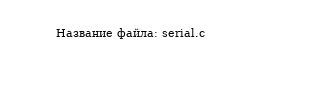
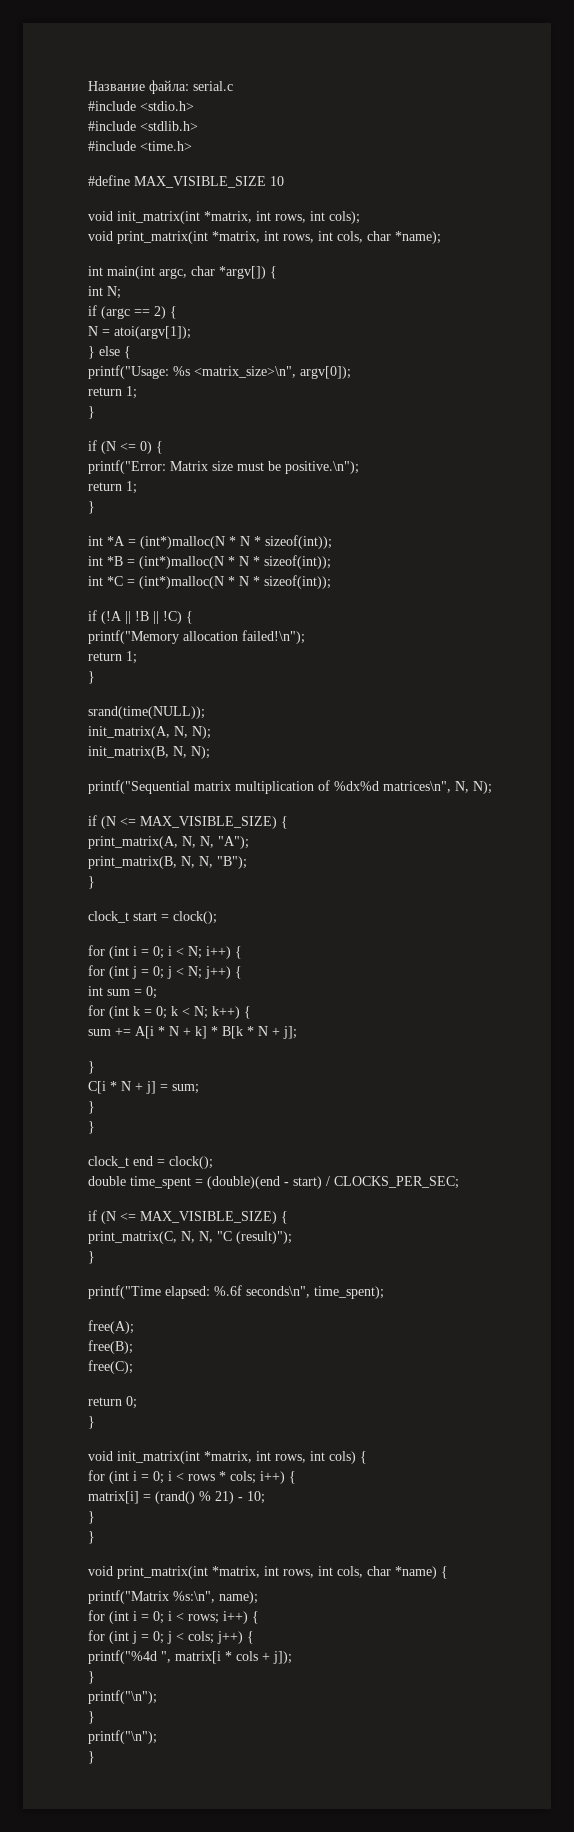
+ #include <stdio.h>
+ #include <stdlib.h>
+ #include <time.h>
+ #define MAX_VISIBLE_SIZE 10
+ void init_matrix(int *matrix, int rows, int cols);
+ void print_matrix(int *matrix, int rows, int cols, char *name);
+ int main(int argc, char *argv[]) {
+ int N;
+ if (argc == 2) {
+ N = atoi(argv[1]);
+ } else {
+ printf("Usage: %s <matrix_size>\n", argv[0]);
+ return 1;
+ }
+ if (N <= 0) {
+ printf("Error: Matrix size must be positive.\n");
+ return 1;
+ }
+ int *A = (int*)malloc(N * N * sizeof(int));
+ int *B = (int*)malloc(N * N * sizeof(int));
+ int *C = (int*)malloc(N * N * sizeof(int));
+ if (!A || !B || !C) {
+ printf("Memory allocation failed!\n");
+ return 1;
+ }
+ srand(time(NULL));
+ init_matrix(A, N, N);
+ init_matrix(B, N, N);
+ printf("Sequential matrix multiplication of %dx%d matrices\n", N, N);
+ if (N <= MAX_VISIBLE_SIZE) {
+ print_matrix(A, N, N, "A");
+ print_matrix(B, N, N, "B");
+ }
+ clock_t start = clock();
+ for (int i = 0; i < N; i++) {
+ for (int j = 0; j < N; j++) {
+ int sum = 0;
+ for (int k = 0; k < N; k++) {
+ sum += A[i * N + k] * B[k * N + j];
+ }
+ C[i * N + j] = sum;
+ }
+ }
+ clock_t end = clock();
+ double time_spent = (double)(end - start) / CLOCKS_PER_SEC;
+ if (N <= MAX_VISIBLE_SIZE) {
+ print_matrix(C, N, N, "C (result)");
+ }
+ printf("Time elapsed: %.6f seconds\n", time_spent);
+ free(A);
+ free(B);
+ free(C);
+ return 0;
+ }
+ void init_matrix(int *matrix, int rows, int cols) {
+ for (int i = 0; i < rows * cols; i++) {
+ matrix[i] = (rand() % 21) - 10;
+ }
+ }
+ void print_matrix(int *matrix, int rows, int cols, char *name) {
+ printf("Matrix %s:\n", name);
+ for (int i = 0; i < rows; i++) {
+ for (int j = 0; j < cols; j++) {
+ printf("%4d ", matrix[i * cols + j]);
+ }
+ printf("\n");
+ }
+ printf("\n");
+ }

